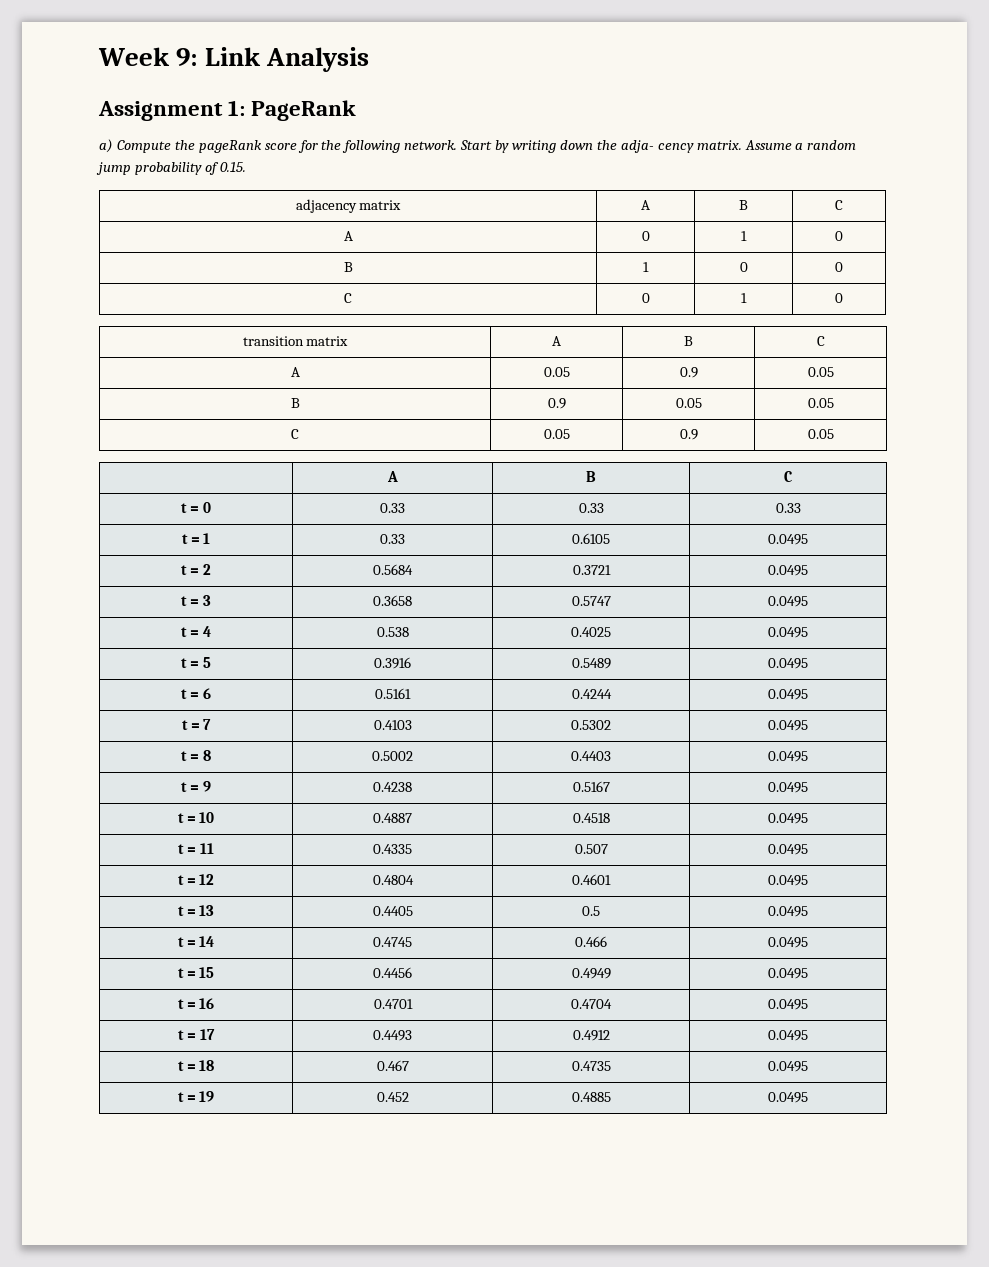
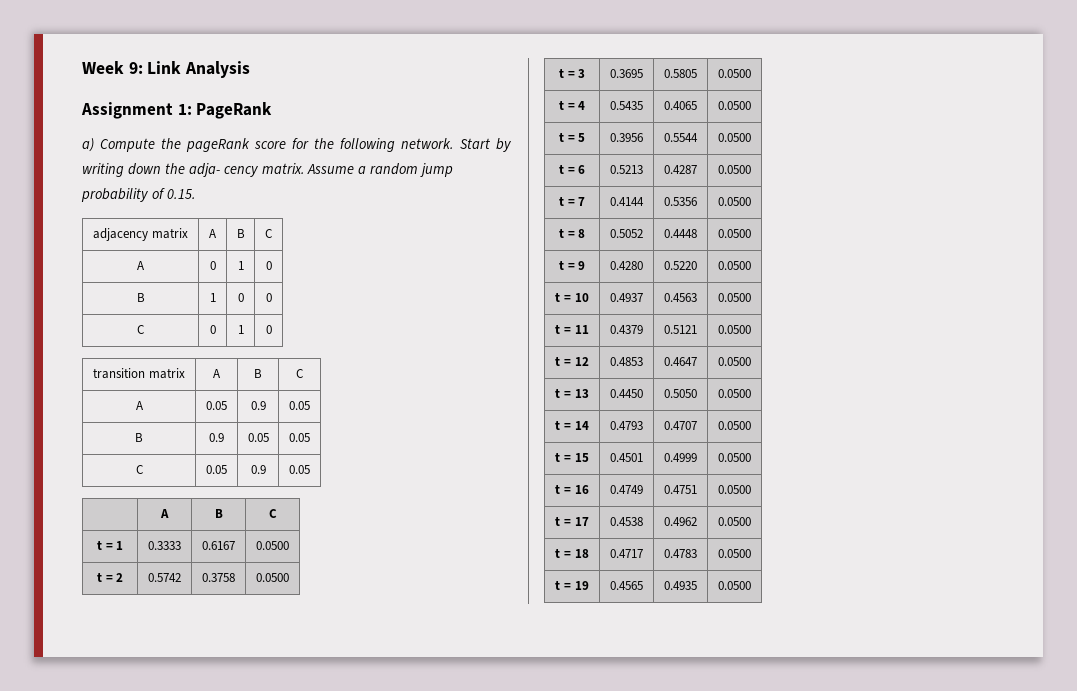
- t = 0 | 0.33 | 0.33 | 0.33
- t = 1 | 0.33 | 0.6105 | 0.0495
+ t = 1 | 0.3333 | 0.6167 | 0.0500
- t = 2 | 0.5684 | 0.3721 | 0.0495
+ t = 2 | 0.5742 | 0.3758 | 0.0500
- t = 3 | 0.3658 | 0.5747 | 0.0495
+ t = 3 | 0.3695 | 0.5805 | 0.0500
- t = 4 | 0.538 | 0.4025 | 0.0495
+ t = 4 | 0.5435 | 0.4065 | 0.0500
- t = 5 | 0.3916 | 0.5489 | 0.0495
+ t = 5 | 0.3956 | 0.5544 | 0.0500
- t = 6 | 0.5161 | 0.4244 | 0.0495
+ t = 6 | 0.5213 | 0.4287 | 0.0500
- t = 7 | 0.4103 | 0.5302 | 0.0495
+ t = 7 | 0.4144 | 0.5356 | 0.0500
- t = 8 | 0.5002 | 0.4403 | 0.0495
+ t = 8 | 0.5052 | 0.4448 | 0.0500
- t = 9 | 0.4238 | 0.5167 | 0.0495
+ t = 9 | 0.4280 | 0.5220 | 0.0500
- t = 10 | 0.4887 | 0.4518 | 0.0495
+ t = 10 | 0.4937 | 0.4563 | 0.0500
- t = 11 | 0.4335 | 0.507 | 0.0495
+ t = 11 | 0.4379 | 0.5121 | 0.0500
- t = 12 | 0.4804 | 0.4601 | 0.0495
+ t = 12 | 0.4853 | 0.4647 | 0.0500
- t = 13 | 0.4405 | 0.5 | 0.0495
+ t = 13 | 0.4450 | 0.5050 | 0.0500
- t = 14 | 0.4745 | 0.466 | 0.0495
+ t = 14 | 0.4793 | 0.4707 | 0.0500
- t = 15 | 0.4456 | 0.4949 | 0.0495
+ t = 15 | 0.4501 | 0.4999 | 0.0500
- t = 16 | 0.4701 | 0.4704 | 0.0495
+ t = 16 | 0.4749 | 0.4751 | 0.0500
- t = 17 | 0.4493 | 0.4912 | 0.0495
+ t = 17 | 0.4538 | 0.4962 | 0.0500
- t = 18 | 0.467 | 0.4735 | 0.0495
+ t = 18 | 0.4717 | 0.4783 | 0.0500
- t = 19 | 0.452 | 0.4885 | 0.0495
+ t = 19 | 0.4565 | 0.4935 | 0.0500

